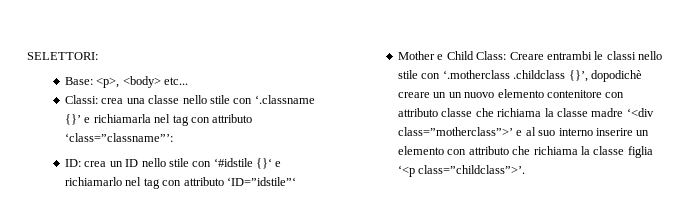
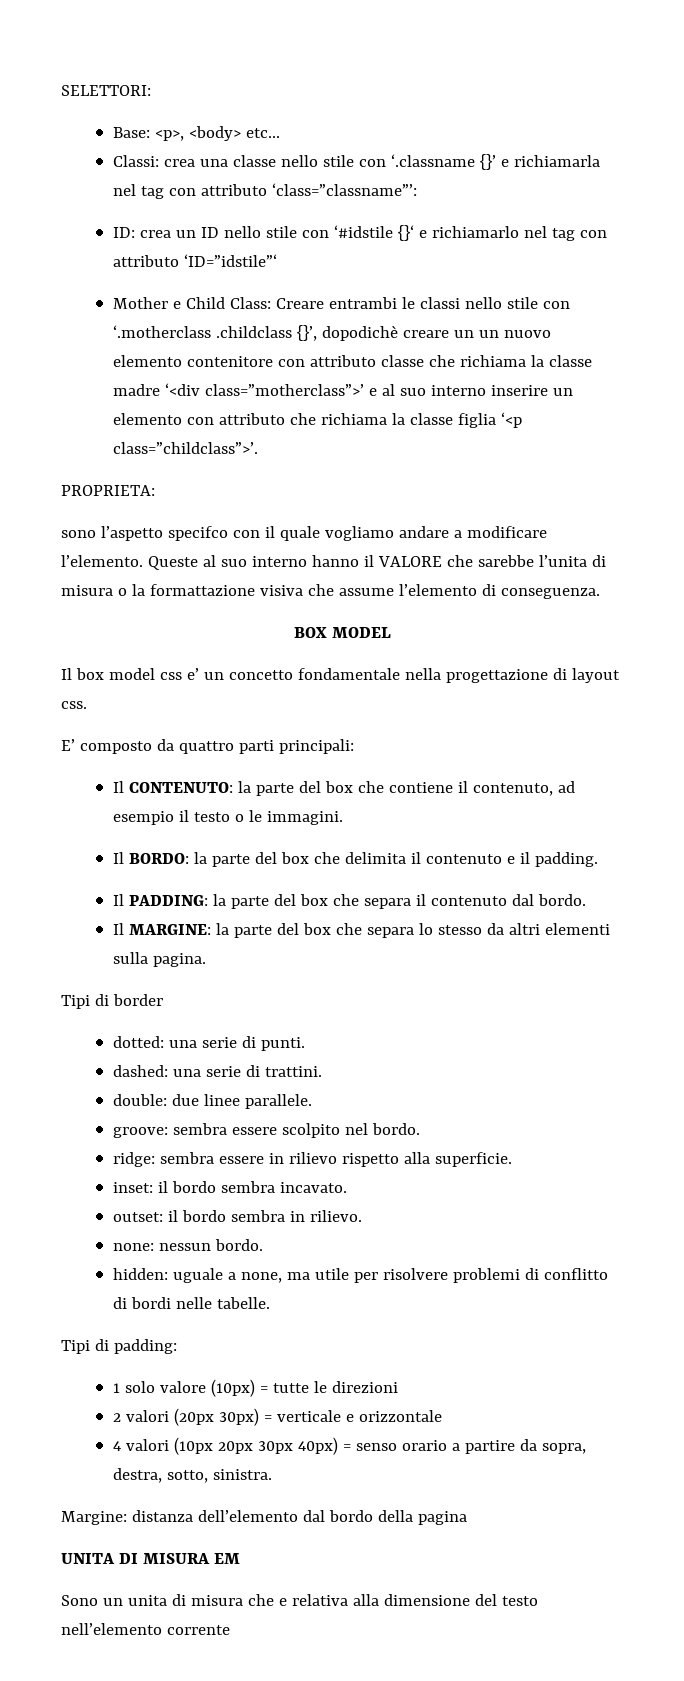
+ PROPRIETA:
+ sono l’aspetto specifco con il quale vogliamo andare a modificare l’elemento. Queste al suo interno hanno il VALORE che sarebbe l’unita di misura o la formattazione visiva che assume l’elemento di conseguenza.
+ BOX MODEL
+ Il box model css e’ un concetto fondamentale nella progettazione di layout css.
+ E’ composto da quattro parti principali:
+ Il CONTENUTO: la parte del box che contiene il contenuto, ad esempio il testo o le immagini.
+ Il BORDO: la parte del box che delimita il contenuto e il padding.
+ Il PADDING: la parte del box che separa il contenuto dal bordo.
+ Il MARGINE: la parte del box che separa lo stesso da altri elementi sulla pagina.
+ Tipi di border
+ dotted: una serie di punti.
+ dashed: una serie di trattini.
+ double: due linee parallele.
+ groove: sembra essere scolpito nel bordo.
+ ridge: sembra essere in rilievo rispetto alla superficie.
+ inset: il bordo sembra incavato.
+ outset: il bordo sembra in rilievo.
+ none: nessun bordo.
+ hidden: uguale a none, ma utile per risolvere problemi di conflitto di bordi nelle tabelle.
+ Tipi di padding:
+ 1 solo valore (10px) = tutte le direzioni
+ 2 valori (20px 30px) = verticale e orizzontale
+ 4 valori (10px 20px 30px 40px) = senso orario a partire da sopra, destra, sotto, sinistra.
+ Margine: distanza dell’elemento dal bordo della pagina
+ UNITA DI MISURA EM
+ Sono un unita di misura che e relativa alla dimensione del testo nell’elemento corrente

